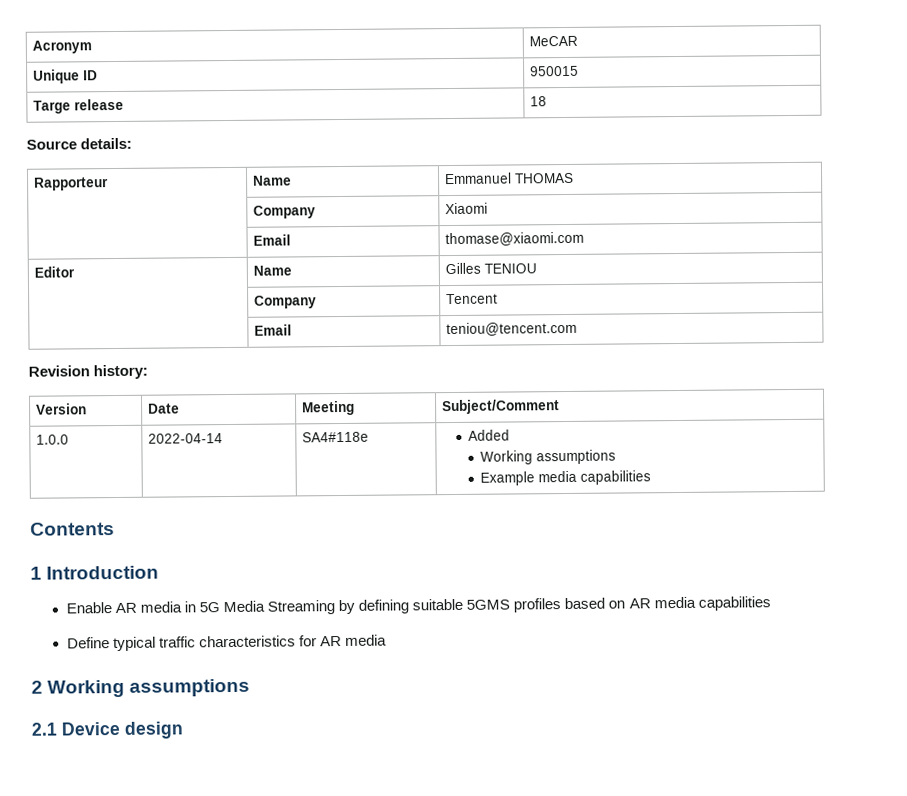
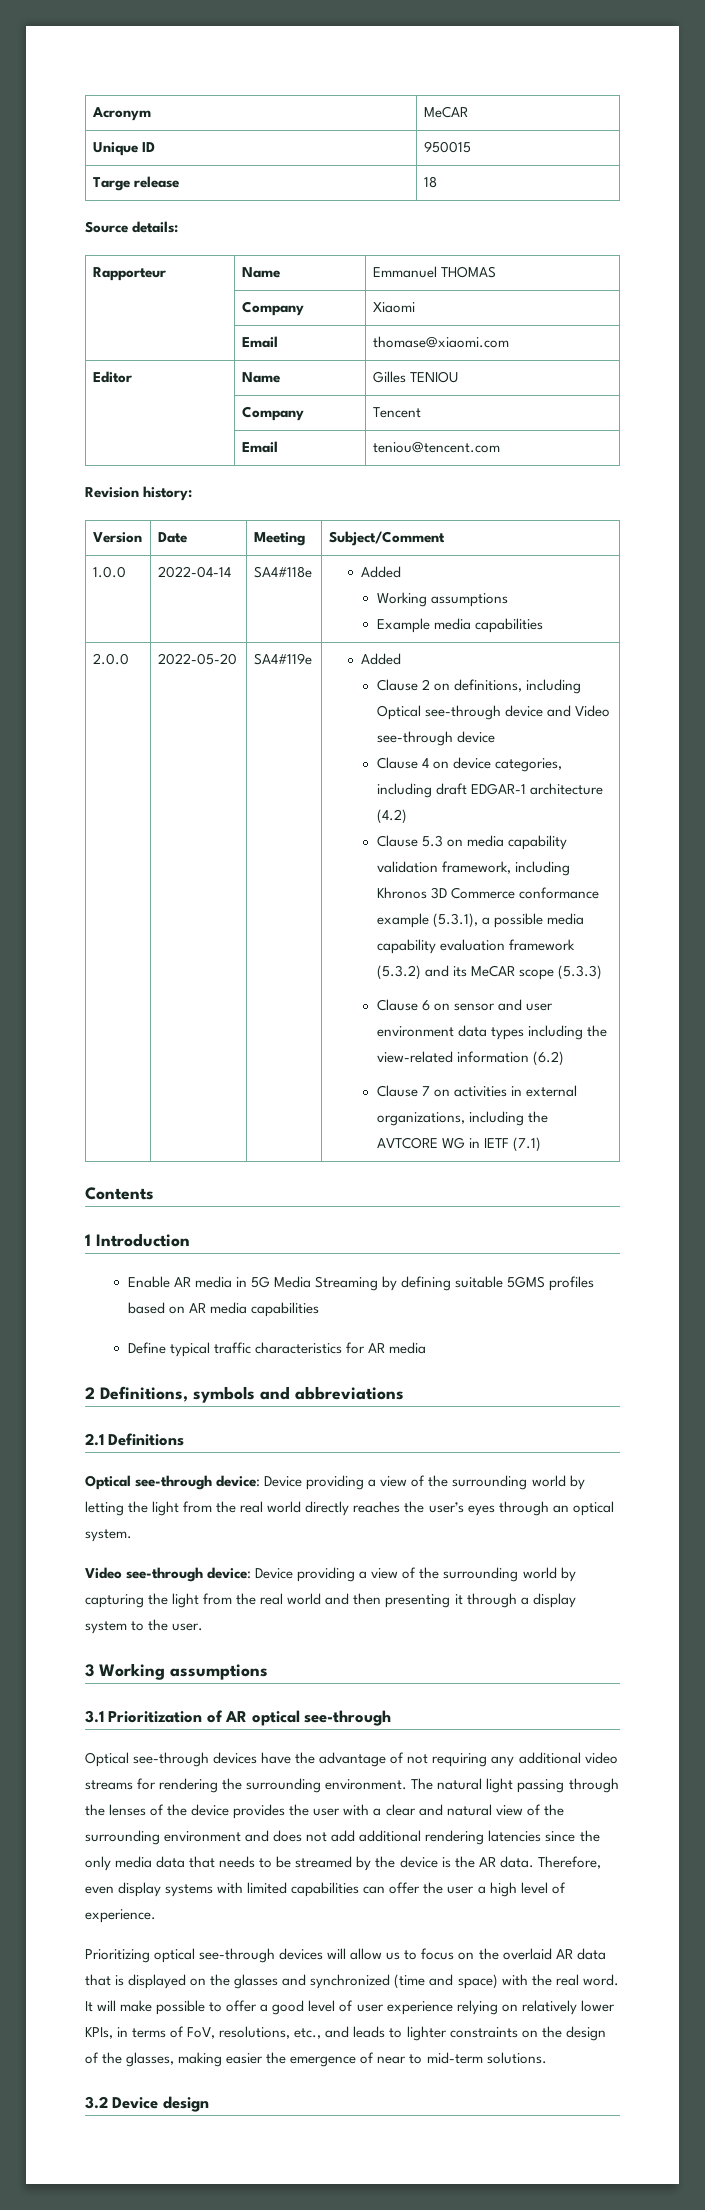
+ 2.0.0 | 2022-05-20 | SA4#119e | Added
+ Clause 2 on definitions, including Optical see-through device and Video see-through device
+ Clause 4 on device categories, including draft EDGAR-1 architecture (4.2)
+ Clause 5.3 on media capability validation framework, including Khronos 3D Commerce conformance example (5.3.1), a possible media capability evaluation framework (5.3.2) and its MeCAR scope (5.3.3)
+ Clause 6 on sensor and user environment data types including the view-related information (6.2)
+ Clause 7 on activities in external organizations, including the AVTCORE WG in IETF (7.1)
- 2 Working assumptions
- 2.1 Device design
+ 2 Definitions, symbols and abbreviations
+ 2.1 Definitions
+ Optical see-through device: Device providing a view of the surrounding world by letting the light from the real world directly reaches the user’s eyes through an optical system.
+ Video see-through device: Device providing a view of the surrounding world by capturing the light from the real world and then presenting it through a display system to the user.
+ 3 Working assumptions
+ 3.1 Prioritization of AR optical see-through
+ Optical see-through devices have the advantage of not requiring any additional video streams for rendering the surrounding environment. The natural light passing through the lenses of the device provides the user with a clear and natural view of the surrounding environment and does not add additional rendering latencies since the only media data that needs to be streamed by the device is the AR data. Therefore, even display systems with limited capabilities can offer the user a high level of experience.
+ Prioritizing optical see-through devices will allow us to focus on the overlaid AR data that is displayed on the glasses and synchronized (time and space) with the real word. It will make possible to offer a good level of user experience relying on relatively lower KPIs, in terms of FoV, resolutions, etc., and leads to lighter constraints on the design of the glasses, making easier the emergence of near to mid-term solutions.
+ 3.2 Device design

